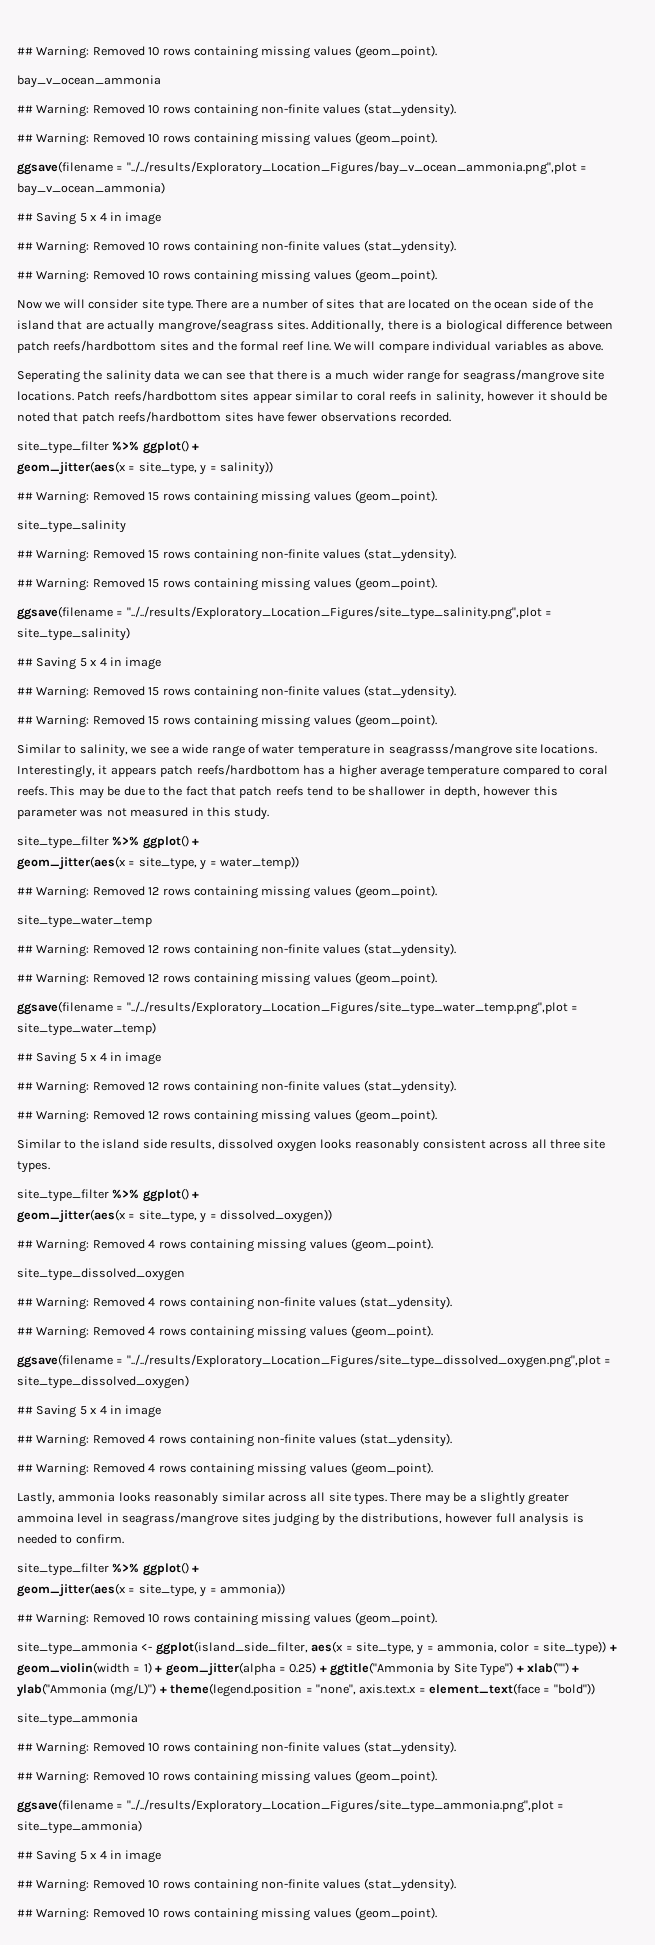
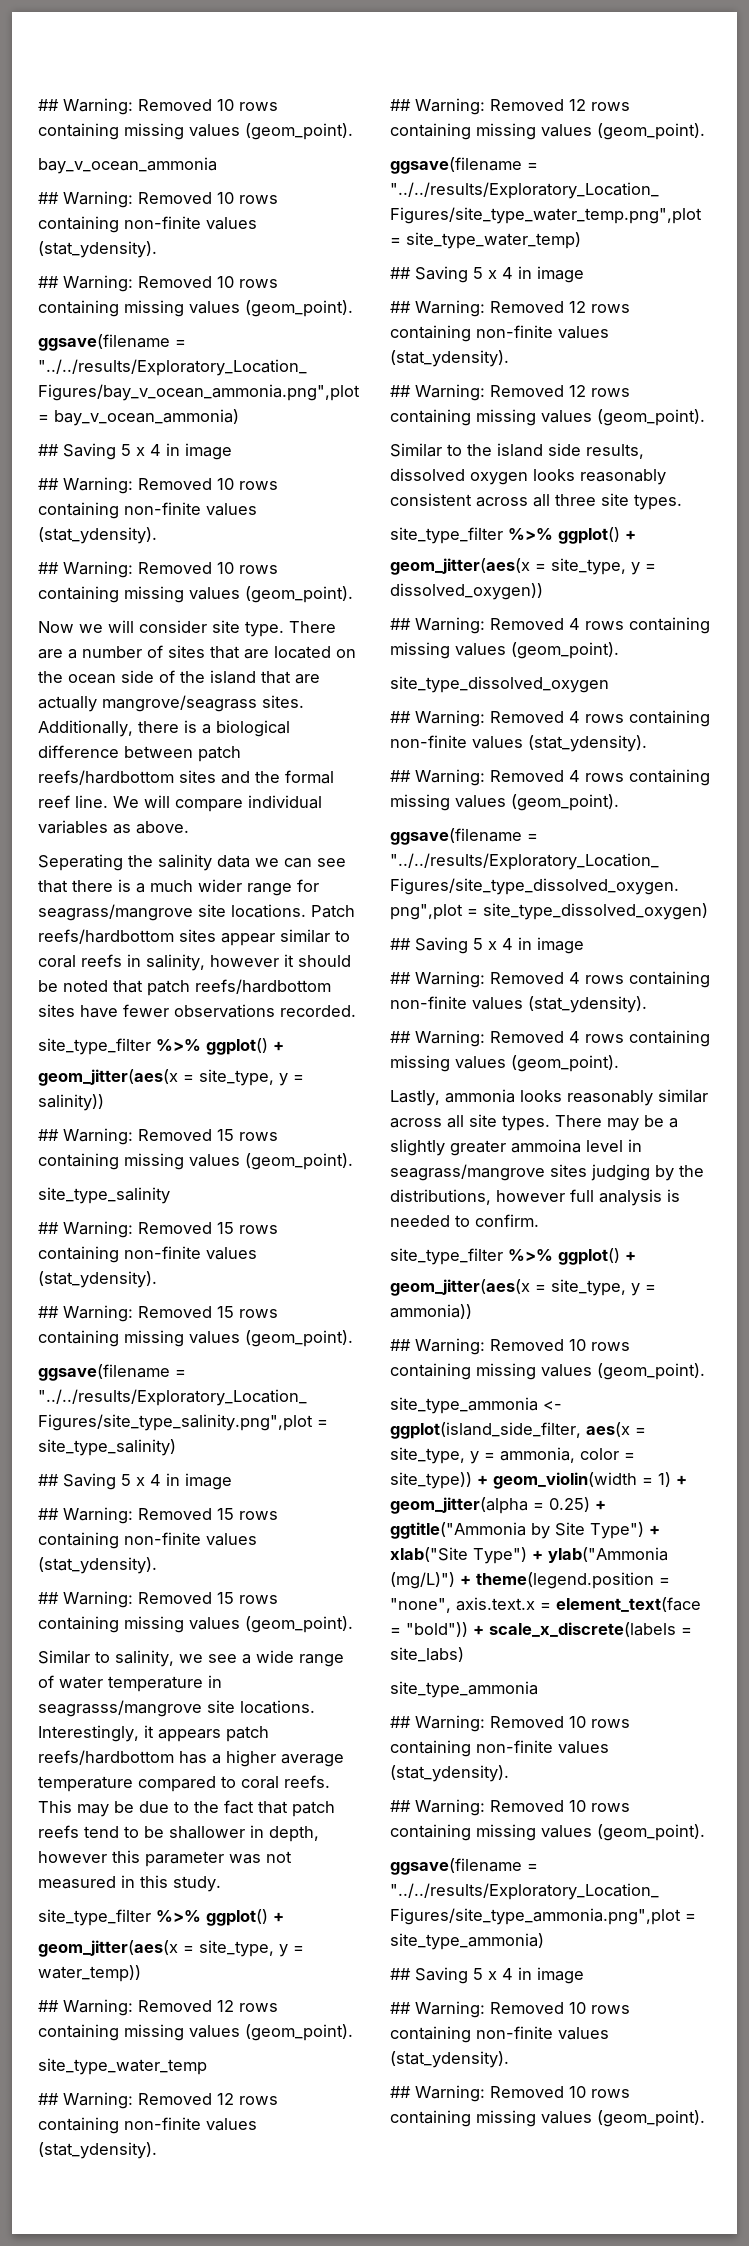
- site_type_ammonia <- ggplot(island_side_filter, aes(x = site_type, y = ammonia, color = site_type)) + geom_violin(width = 1) + geom_jitter(alpha = 0.25) + ggtitle("Ammonia by Site Type") + xlab("") + ylab("Ammonia (mg/L)") + theme(legend.position = "none", axis.text.x = element_text(face = "bold"))
+ site_type_ammonia <- ggplot(island_side_filter, aes(x = site_type, y = ammonia, color = site_type)) + geom_violin(width = 1) + geom_jitter(alpha = 0.25) + ggtitle("Ammonia by Site Type") + xlab("Site Type") + ylab("Ammonia (mg/L)") + theme(legend.position = "none", axis.text.x = element_text(face = "bold")) + scale_x_discrete(labels = site_labs)

